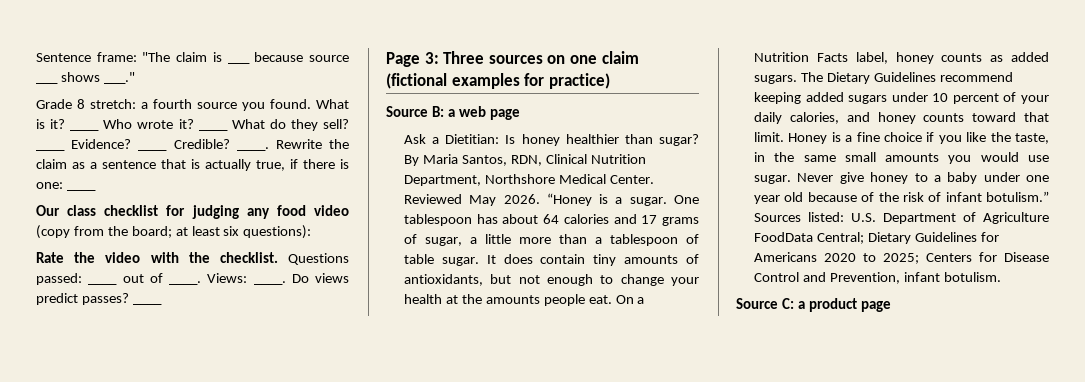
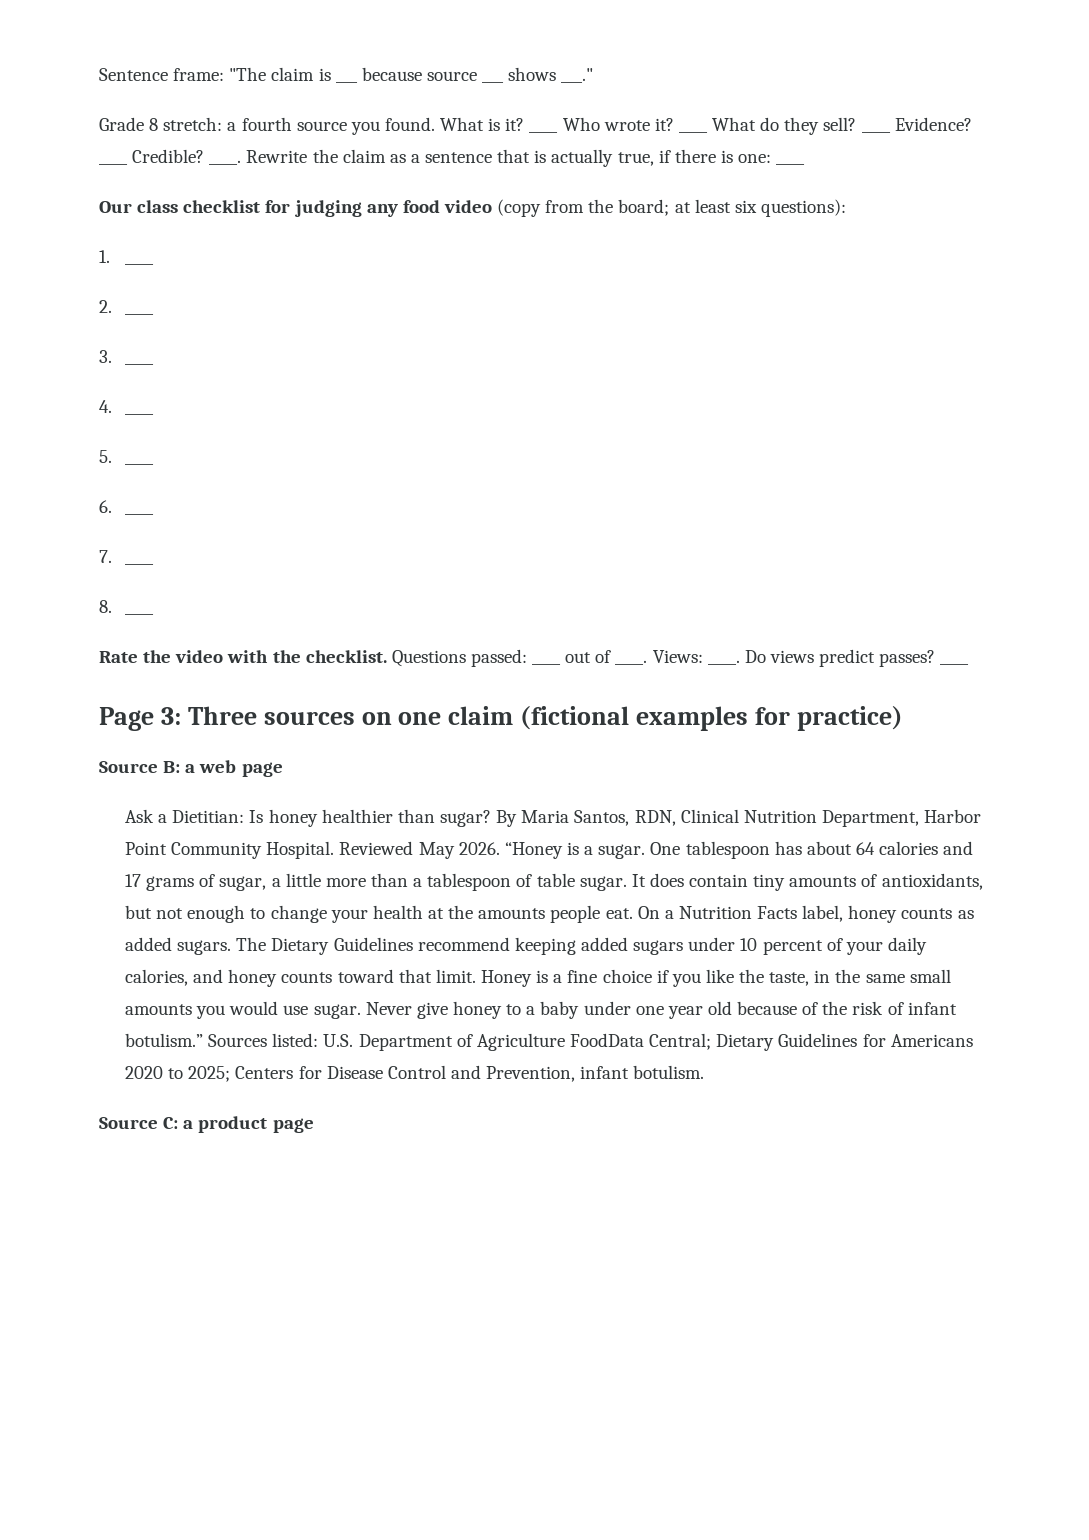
+ 1. ____
+ 2. ____
+ 3. ____
+ 4. ____
+ 5. ____
+ 6. ____
+ 7. ____
+ 8. ____
- By Maria Santos, RDN, Clinical Nutrition Department, Northshore Medical Center.
+ By Maria Santos, RDN, Clinical Nutrition Department, Harbor Point Community Hospital.

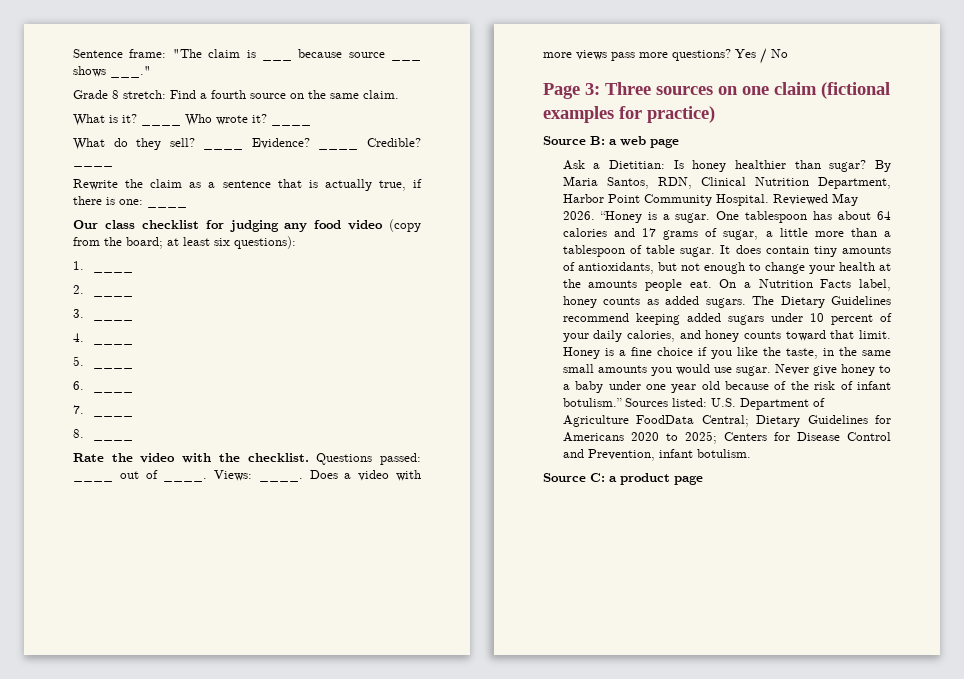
- Grade 8 stretch: a fourth source you found. What is it?
+ Grade 8 stretch: Find a fourth source on the same claim.
+ What is it?
- ____ Who wrote it? ____ What do they sell?
+ ____ Who wrote it? ____
+ What do they sell?
- ____ Credible? ____. Rewrite the claim as a sentence that is actually true, if there is one: ____
+ ____ Credible? ____
+ Rewrite the claim as a sentence that is actually true, if there is one: ____
- Do views predict passes? ____
+ Does a video with more views pass more questions? Yes / No

